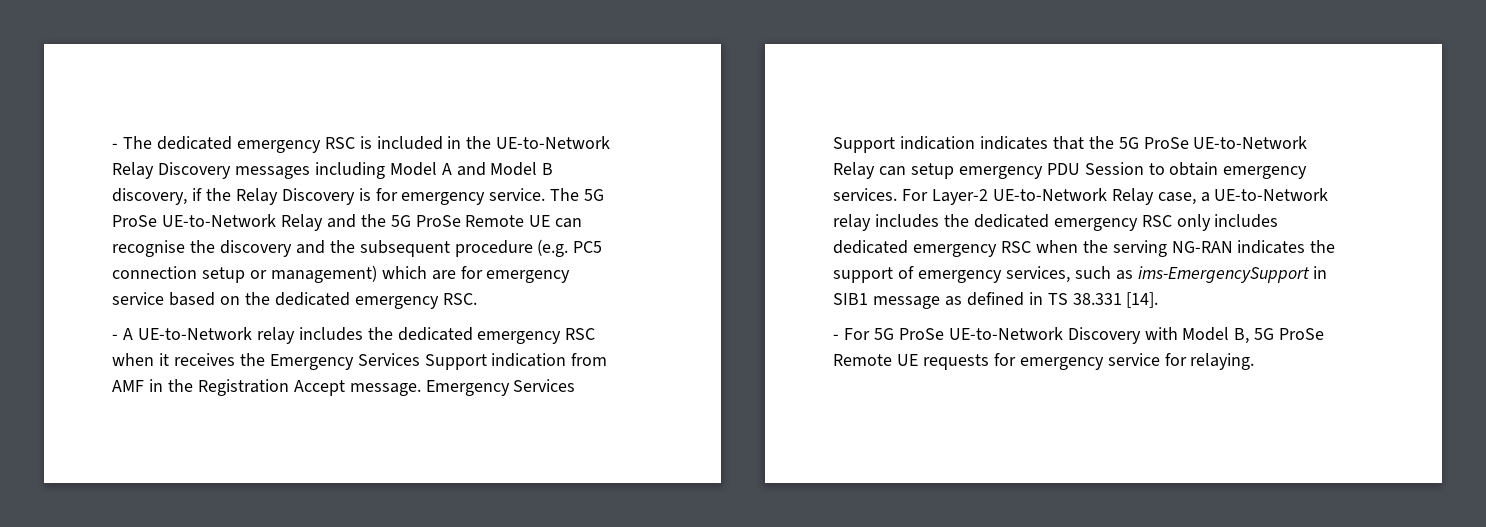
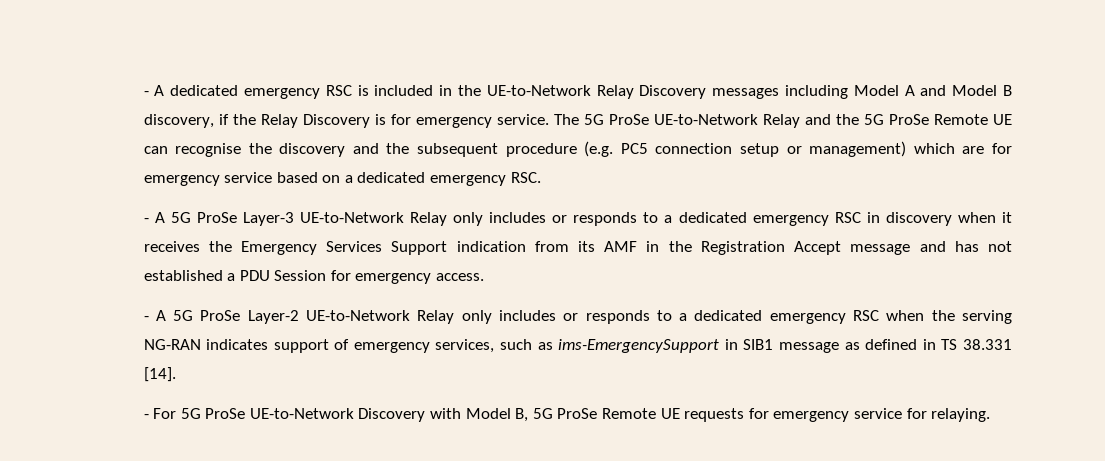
- - The dedicated emergency RSC is included in the UE-to-Network Relay Discovery messages including Model A and Model B discovery, if the Relay Discovery is for emergency service.
+ - A dedicated emergency RSC is included in the UE-to-Network Relay Discovery messages including Model A and Model B discovery, if the Relay Discovery is for emergency service.
- The 5G ProSe UE-to-Network Relay and the 5G ProSe Remote UE can recognise the discovery and the subsequent procedure (e.g. PC5 connection setup or management) which are for emergency service based on the dedicated emergency RSC.
+ The 5G ProSe UE-to-Network Relay and the 5G ProSe Remote UE can recognise the discovery and the subsequent procedure (e.g. PC5 connection setup or management) which are for emergency service based on a dedicated emergency RSC.
- - A UE-to-Network relay includes the dedicated emergency RSC when it receives the Emergency Services Support indication from AMF in the Registration Accept message. Emergency Services Support indication indicates that the 5G ProSe UE-to-Network Relay can setup emergency PDU Session to obtain emergency services. For Layer-2 UE-to-Network Relay case, a UE-to-Network relay includes the dedicated emergency RSC only includes dedicated emergency RSC when the serving NG-RAN indicates the support of emergency services, such as ims-EmergencySupport in SIB1 message as defined in TS 38.331 [14].
+ - A 5G ProSe Layer-3 UE-to-Network Relay only includes or responds to a dedicated emergency RSC in discovery when it receives the Emergency Services Support indication from its AMF in the Registration Accept message and has not established a PDU Session for emergency access.
+ - A 5G ProSe Layer-2 UE-to-Network Relay only includes or responds to a dedicated emergency RSC when the serving NG-RAN indicates support of emergency services, such as ims-EmergencySupport in SIB1 message as defined in TS 38.331 [14].

